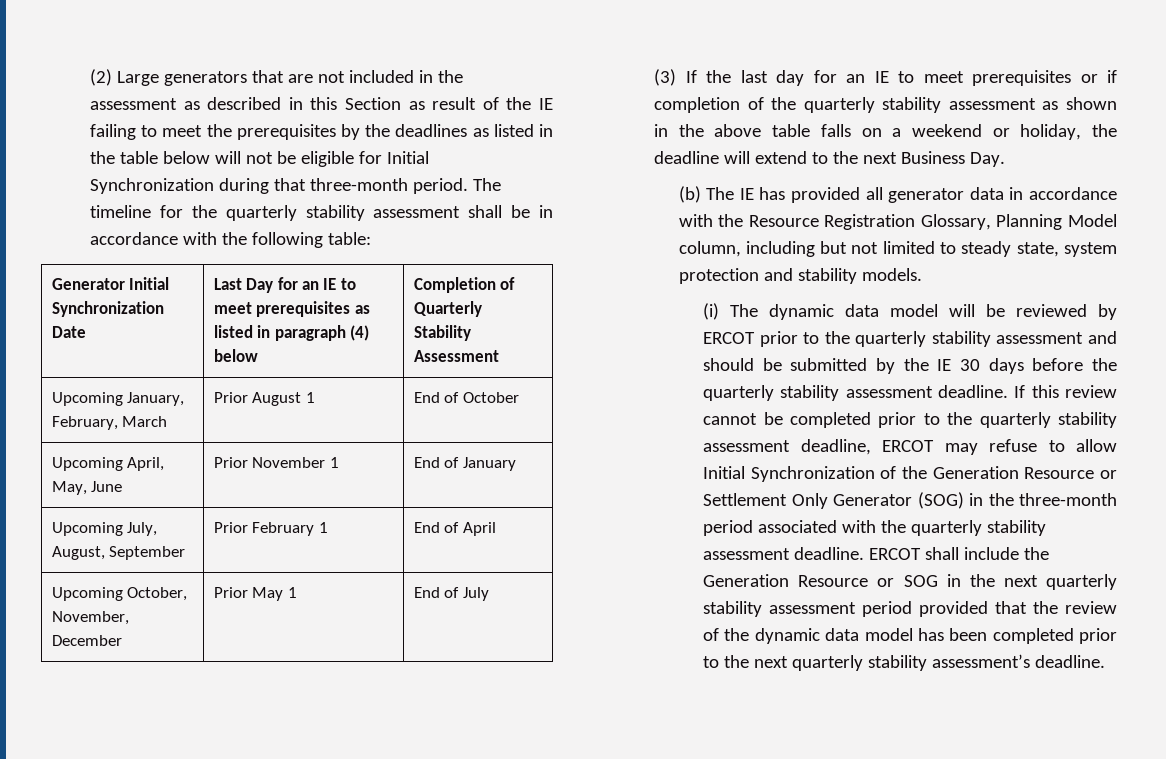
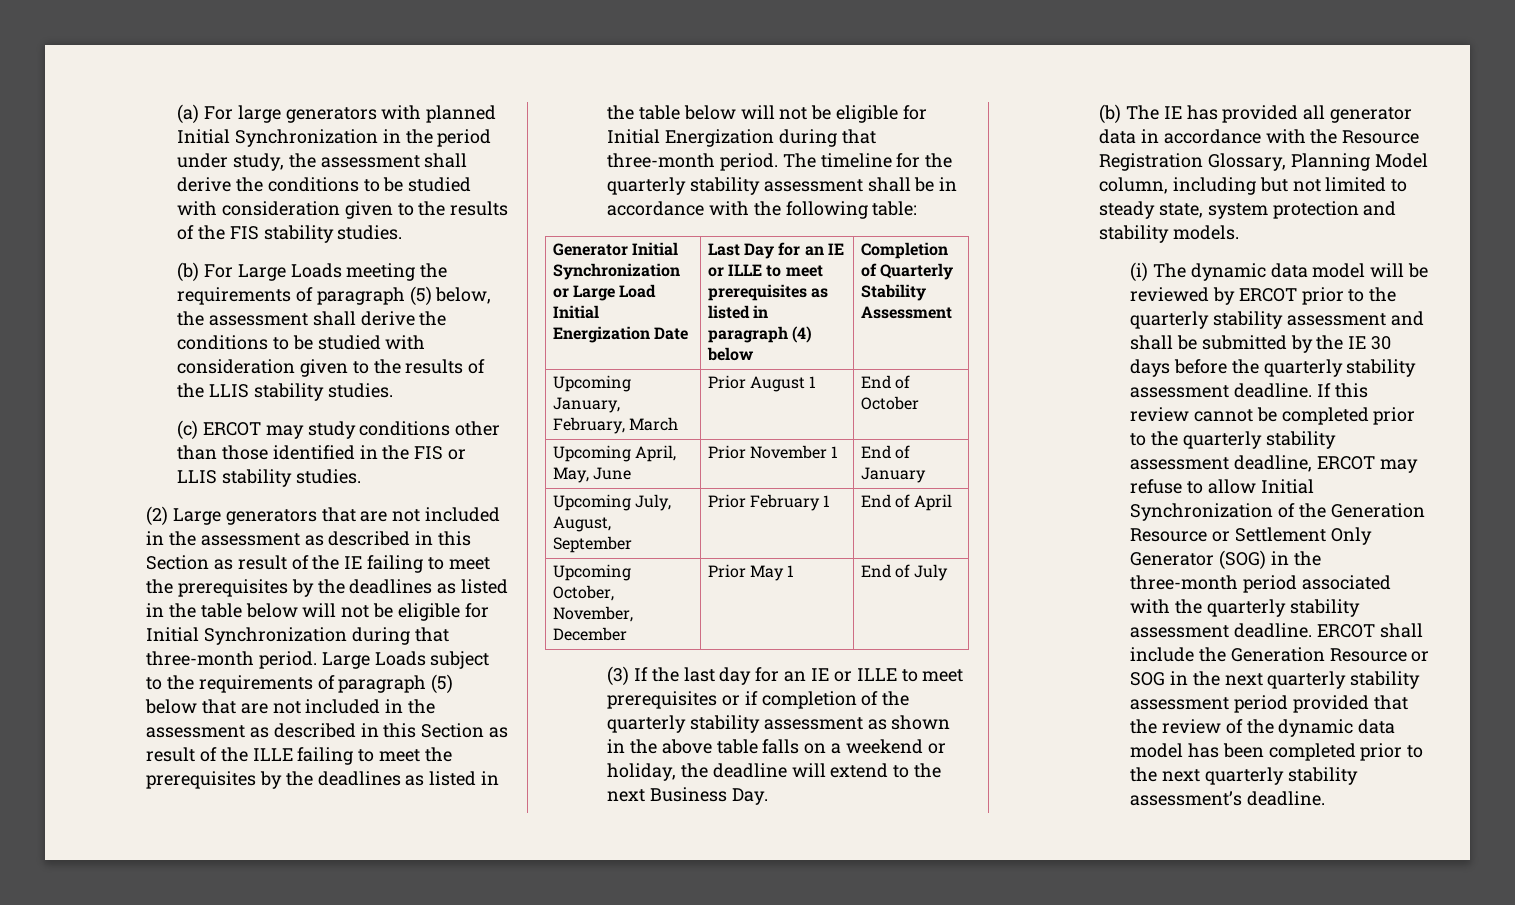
+ (a) For large generators with planned Initial Synchronization in the period under study, the assessment shall derive the conditions to be studied with consideration given to the results of the FIS stability studies.
+ (b) For Large Loads meeting the requirements of paragraph (5) below, the assessment shall derive the conditions to be studied with consideration given to the results of the LLIS stability studies.
+ (c) ERCOT may study conditions other than those identified in the FIS or LLIS stability studies.
+ Large Loads subject to the requirements of paragraph (5) below that are not included in the assessment as described in this Section as result of the ILLE failing to meet the prerequisites by the deadlines as listed in the table below will not be eligible for Initial Energization during that three-month period.
- Generator Initial Synchronization Date | Last Day for an IE to meet prerequisites as listed in paragraph (4) below | Completion of Quarterly Stability Assessment
+ Generator Initial Synchronization or Large Load Initial Energization Date | Last Day for an IE or ILLE to meet prerequisites as listed in paragraph (4) below | Completion of Quarterly Stability Assessment
- (3) If the last day for an IE to meet prerequisites or if completion of the quarterly stability assessment as shown in the above table falls on a weekend or holiday, the deadline will extend to the next Business Day.
+ (3) If the last day for an IE or ILLE to meet prerequisites or if completion of the quarterly stability assessment as shown in the above table falls on a weekend or holiday, the deadline will extend to the next Business Day.
- (i) The dynamic data model will be reviewed by ERCOT prior to the quarterly stability assessment and should be submitted by the IE 30 days before the quarterly stability assessment deadline.
+ (i) The dynamic data model will be reviewed by ERCOT prior to the quarterly stability assessment and shall be submitted by the IE 30 days before the quarterly stability assessment deadline.

